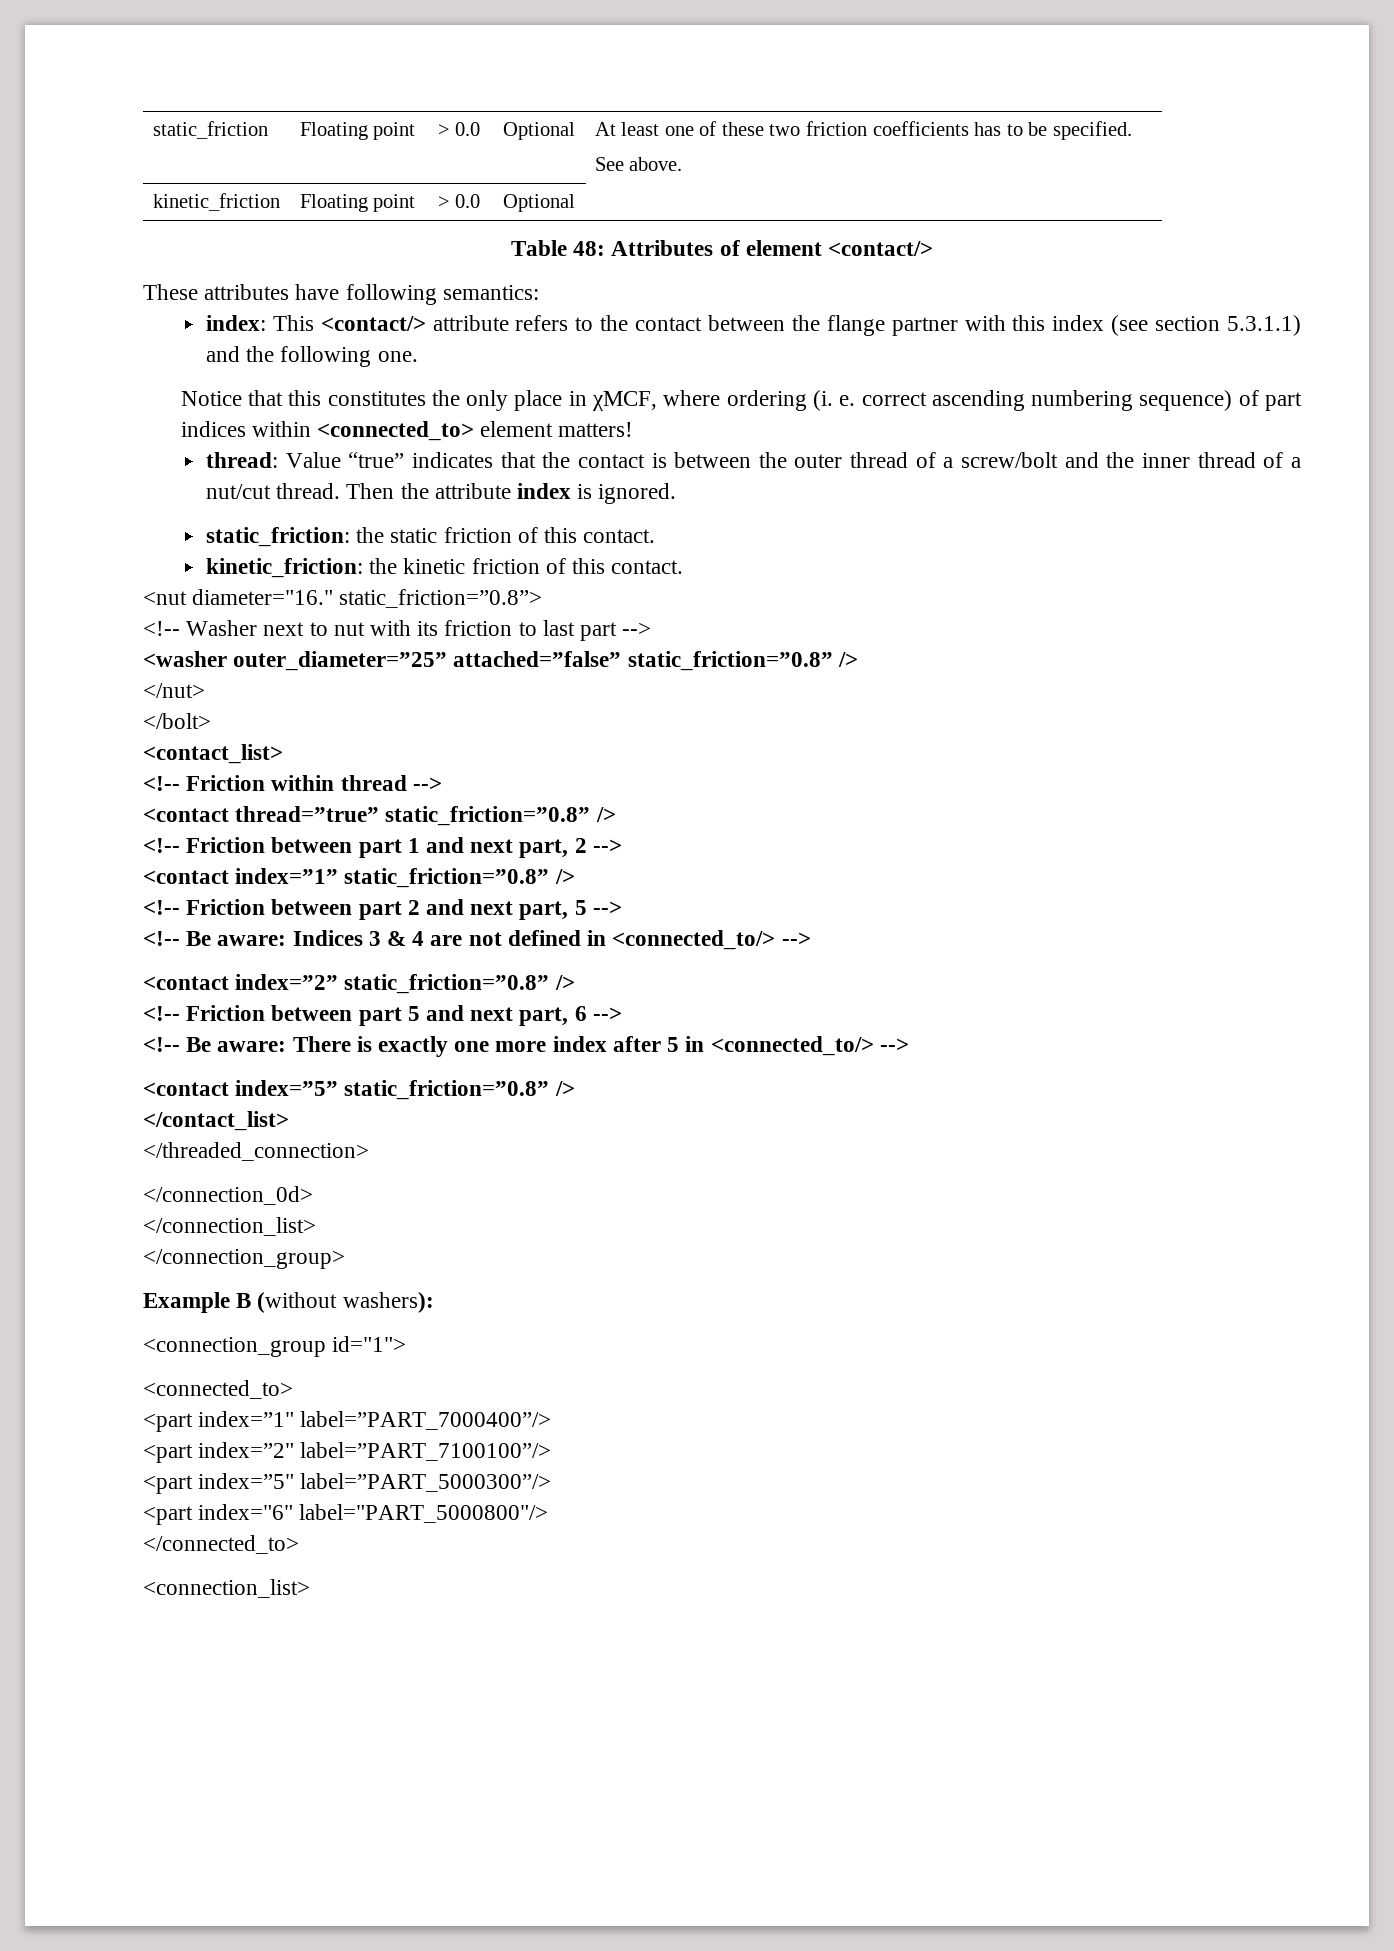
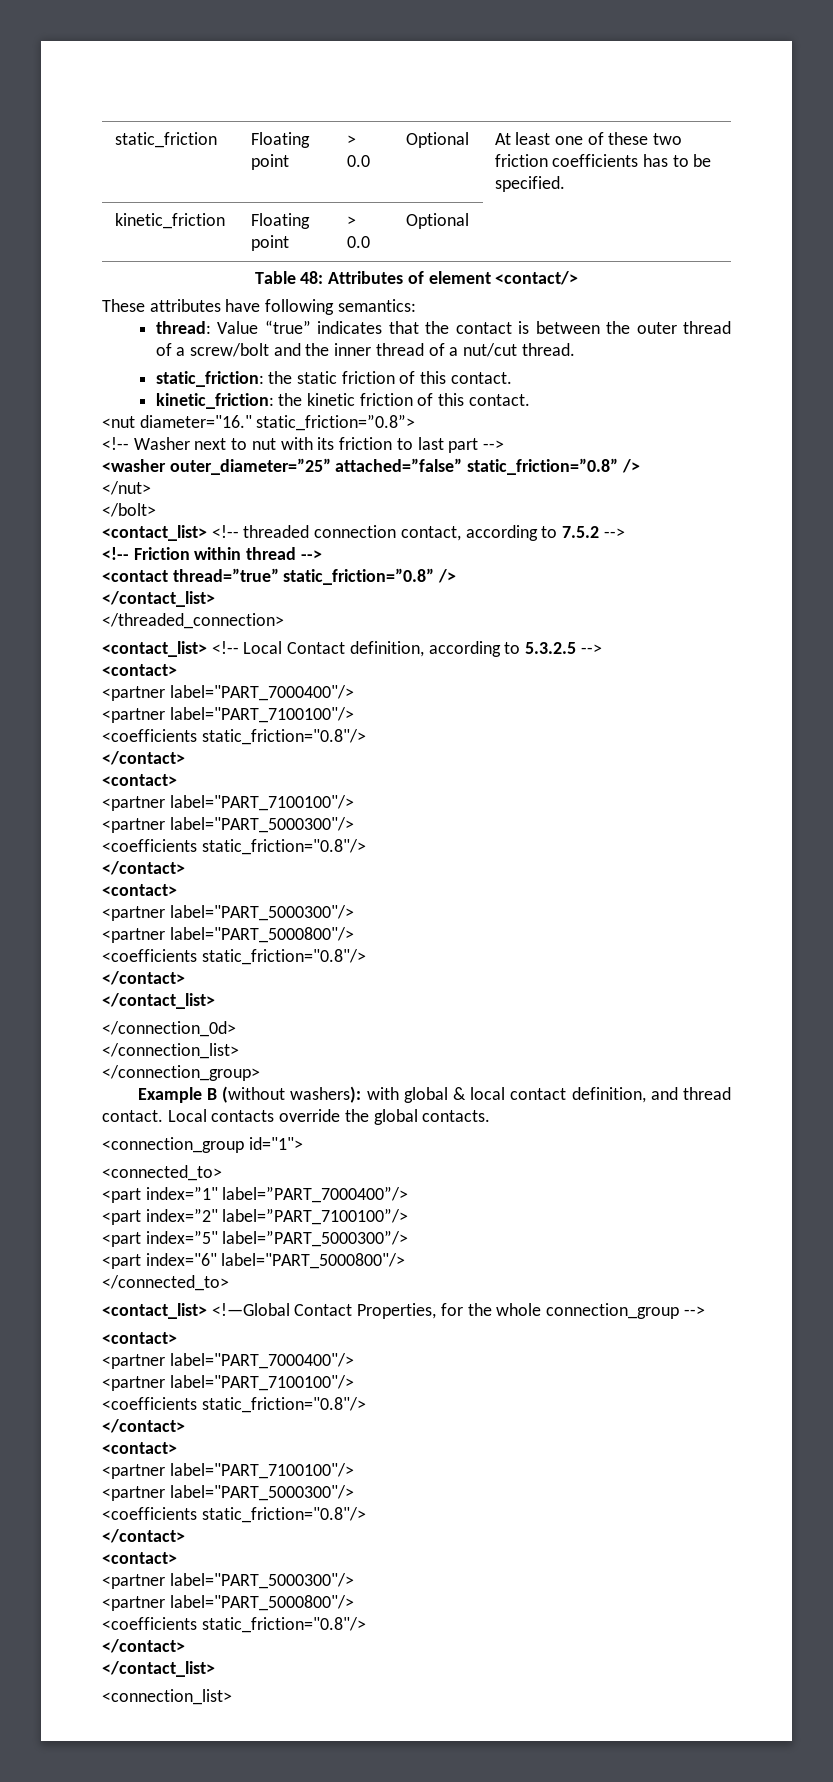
  static_friction | Floating point | > 0.0 | Optional | At least one of these two friction coefficients has to be specified.
- See above.
- index: This <contact/> attribute refers to the contact between the flange partner with this index (see section 5.3.1.1) and the following one.
- Notice that this constitutes the only place in χMCF, where ordering (i. e. correct ascending numbering sequence) of part indices within <connected_to> element matters!
- Then the attribute index is ignored.
- <contact_list>
+ <contact_list> <!-- threaded connection contact, according to 7.5.2 -->
  <contact thread=”true” static_friction=”0.8” />
- <!-- Friction between part 1 and next part, 2 -->
- <contact index=”1” static_friction=”0.8” />
- <!-- Friction between part 2 and next part, 5 -->
- <!-- Be aware: Indices 3 & 4 are not defined in <connected_to/> -->
- <contact index=”2” static_friction=”0.8” />
- <!-- Friction between part 5 and next part, 6 -->
- <!-- Be aware: There is exactly one more index after 5 in <connected_to/> -->
- <contact index=”5” static_friction=”0.8” />
  </contact_list>
  </threaded_connection>
+ <contact_list> <!-- Local Contact definition, according to 5.3.2.5 -->
+ <contact>
+ <partner label="PART_7000400"/>
+ <partner label="PART_7100100"/>
+ <coefficients static_friction="0.8"/>
+ </contact>
+ <contact>
+ <partner label="PART_7100100"/>
+ <partner label="PART_5000300"/>
+ <coefficients static_friction="0.8"/>
+ </contact>
+ <contact>
+ <partner label="PART_5000300"/>
+ <partner label="PART_5000800"/>
+ <coefficients static_friction="0.8"/>
+ </contact>
+ </contact_list>
- Example B (without washers):
+ Example B (without washers): with global & local contact definition, and thread contact. Local contacts override the global contacts.
+ <contact_list> <!—Global Contact Properties, for the whole connection_group -->
+ <contact>
+ <partner label="PART_7000400"/>
+ <partner label="PART_7100100"/>
+ <coefficients static_friction="0.8"/>
+ </contact>
+ <contact>
+ <partner label="PART_7100100"/>
+ <partner label="PART_5000300"/>
+ <coefficients static_friction="0.8"/>
+ </contact>
+ <contact>
+ <partner label="PART_5000300"/>
+ <partner label="PART_5000800"/>
+ <coefficients static_friction="0.8"/>
+ </contact>
+ </contact_list>

